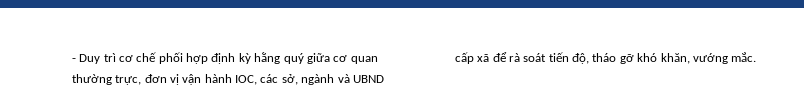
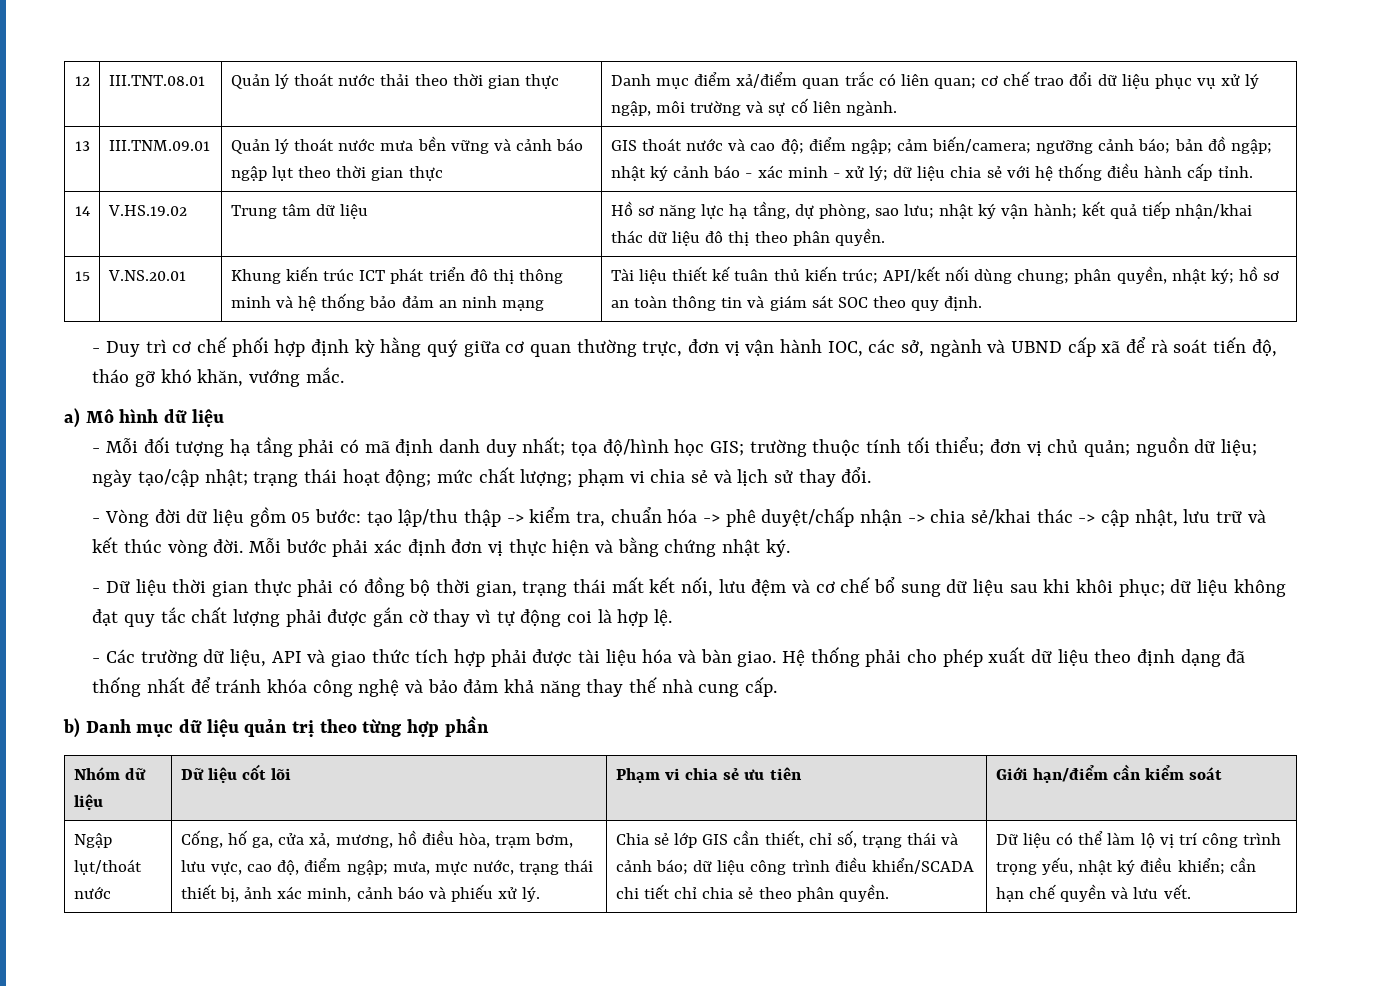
+ 12 | III.TNT.08.01 | Quản lý thoát nước thải theo thời gian thực | Danh mục điểm xả/điểm quan trắc có liên quan; cơ chế trao đổi dữ liệu phục vụ xử lý ngập, môi trường và sự cố liên ngành.
+ 13 | III.TNM.09.01 | Quản lý thoát nước mưa bền vững và cảnh báo ngập lụt theo thời gian thực | GIS thoát nước và cao độ; điểm ngập; cảm biến/camera; ngưỡng cảnh báo; bản đồ ngập; nhật ký cảnh báo - xác minh - xử lý; dữ liệu chia sẻ với hệ thống điều hành cấp tỉnh.
+ 14 | V.HS.19.02 | Trung tâm dữ liệu | Hồ sơ năng lực hạ tầng, dự phòng, sao lưu; nhật ký vận hành; kết quả tiếp nhận/khai thác dữ liệu đô thị theo phân quyền.
+ 15 | V.NS.20.01 | Khung kiến trúc ICT phát triển đô thị thông minh và hệ thống bảo đảm an ninh mạng | Tài liệu thiết kế tuân thủ kiến trúc; API/kết nối dùng chung; phân quyền, nhật ký; hồ sơ an toàn thông tin và giám sát SOC theo quy định.
+ a) Mô hình dữ liệu
+ - Mỗi đối tượng hạ tầng phải có mã định danh duy nhất; tọa độ/hình học GIS; trường thuộc tính tối thiểu; đơn vị chủ quản; nguồn dữ liệu; ngày tạo/cập nhật; trạng thái hoạt động; mức chất lượng; phạm vi chia sẻ và lịch sử thay đổi.
+ - Vòng đời dữ liệu gồm 05 bước: tạo lập/thu thập -> kiểm tra, chuẩn hóa -> phê duyệt/chấp nhận -> chia sẻ/khai thác -> cập nhật, lưu trữ và kết thúc vòng đời. Mỗi bước phải xác định đơn vị thực hiện và bằng chứng nhật ký.
+ - Dữ liệu thời gian thực phải có đồng bộ thời gian, trạng thái mất kết nối, lưu đệm và cơ chế bổ sung dữ liệu sau khi khôi phục; dữ liệu không đạt quy tắc chất lượng phải được gắn cờ thay vì tự động coi là hợp lệ.
+ - Các trường dữ liệu, API và giao thức tích hợp phải được tài liệu hóa và bàn giao. Hệ thống phải cho phép xuất dữ liệu theo định dạng đã thống nhất để tránh khóa công nghệ và bảo đảm khả năng thay thế nhà cung cấp.
+ b) Danh mục dữ liệu quản trị theo từng hợp phần
+ Nhóm dữ liệu | Dữ liệu cốt lõi | Phạm vi chia sẻ ưu tiên | Giới hạn/điểm cần kiểm soát
+ Ngập lụt/thoát nước | Cống, hố ga, cửa xả, mương, hồ điều hòa, trạm bơm, lưu vực, cao độ, điểm ngập; mưa, mực nước, trạng thái thiết bị, ảnh xác minh, cảnh báo và phiếu xử lý. | Chia sẻ lớp GIS cần thiết, chỉ số, trạng thái và cảnh báo; dữ liệu công trình điều khiển/SCADA chi tiết chỉ chia sẻ theo phân quyền. | Dữ liệu có thể làm lộ vị trí công trình trọng yếu, nhật ký điều khiển; cần hạn chế quyền và lưu vết.

